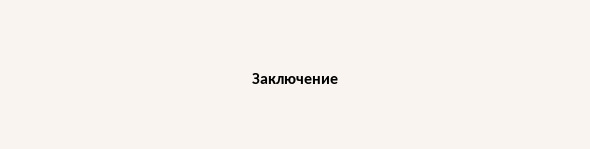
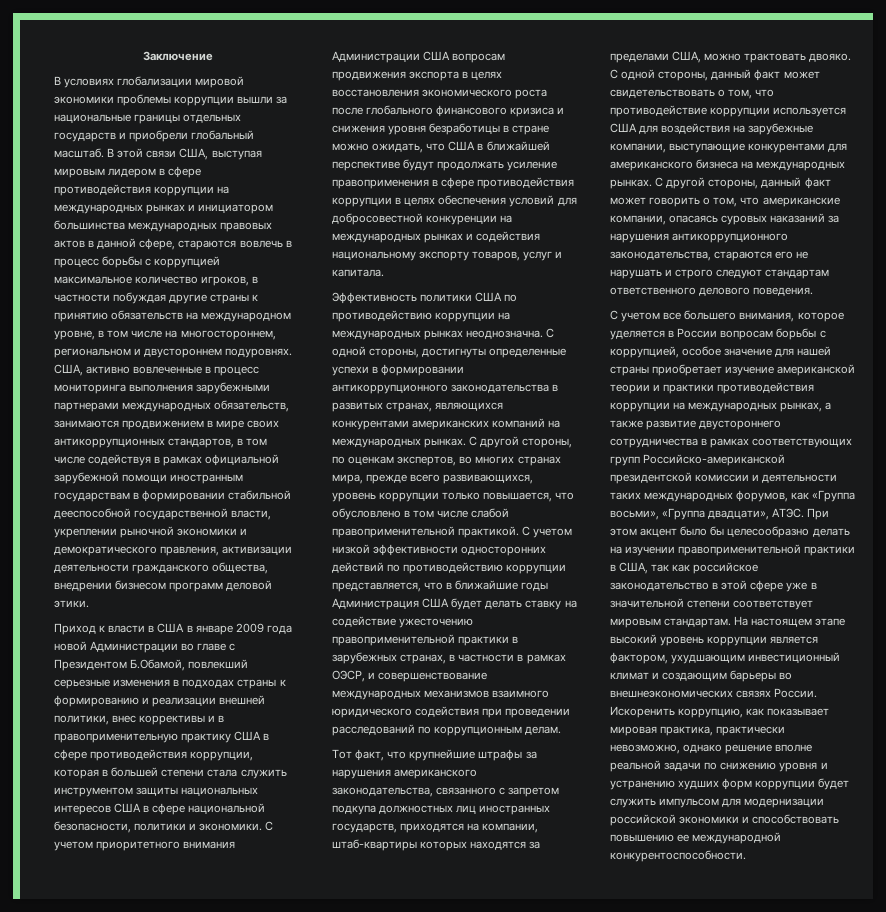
+ В условиях глобализации мировой экономики проблемы коррупции вышли за национальные границы отдельных государств и приобрели глобальный масштаб. В этой связи США, выступая мировым лидером в сфере противодействия коррупции на международных рынках и инициатором большинства международных правовых актов в данной сфере, стараются вовлечь в процесс борьбы с коррупцией максимальное количество игроков, в частности побуждая другие страны к принятию обязательств на международном уровне, в том числе на многостороннем, региональном и двустороннем подуровнях. США, активно вовлеченные в процесс мониторинга выполнения зарубежными партнерами международных обязательств, занимаются продвижением в мире своих антикоррупционных стандартов, в том числе содействуя в рамках официальной зарубежной помощи иностранным государствам в формировании стабильной дееспособной государственной власти, укреплении рыночной экономики и демократического правления, активизации деятельности гражданского общества, внедрении бизнесом программ деловой этики.
+ Приход к власти в США в январе 2009 года новой Администрации во главе с Президентом Б.Обамой, повлекший серьезные изменения в подходах страны к формированию и реализации внешней политики, внес коррективы и в правоприменительную практику США в сфере противодействия коррупции, которая в большей степени стала служить инструментом защиты национальных интересов США в сфере национальной безопасности, политики и экономики. С учетом приоритетного внимания Администрации США вопросам продвижения экспорта в целях восстановления экономического роста после глобального финансового кризиса и снижения уровня безработицы в стране можно ожидать, что США в ближайшей перспективе будут продолжать усиление правоприменения в сфере противодействия коррупции в целях обеспечения условий для добросовестной конкуренции на международных рынках и содействия национальному экспорту товаров, услуг и капитала.
+ Эффективность политики США по противодействию коррупции на международных рынках неоднозначна. С одной стороны, достигнуты определенные успехи в формировании антикоррупционного законодательства в развитых странах, являющихся конкурентами американских компаний на международных рынках. С другой стороны, по оценкам экспертов, во многих странах мира, прежде всего развивающихся, уровень коррупции только повышается, что обусловлено в том числе слабой правоприменительной практикой. С учетом низкой эффективности односторонних действий по противодействию коррупции представляется, что в ближайшие годы Администрация США будет делать ставку на содействие ужесточению правоприменительной практики в зарубежных странах, в частности в рамках ОЭСР, и совершенствование международных механизмов взаимного юридического содействия при проведении расследований по коррупционным делам.
+ Тот факт, что крупнейшие штрафы за нарушения американского законодательства, связанного с запретом подкупа должностных лиц иностранных государств, приходятся на компании, штаб-квартиры которых находятся за пределами США, можно трактовать двояко. С одной стороны, данный факт может свидетельствовать о том, что противодействие коррупции используется США для воздействия на зарубежные компании, выступающие конкурентами для американского бизнеса на международных рынках. С другой стороны, данный факт может говорить о том, что американские компании, опасаясь суровых наказаний за нарушения антикоррупционного законодательства, стараются его не нарушать и строго следуют стандартам ответственного делового поведения.
+ С учетом все большего внимания, которое уделяется в России вопросам борьбы с коррупцией, особое значение для нашей страны приобретает изучение американской теории и практики противодействия коррупции на международных рынках, а также развитие двустороннего сотрудничества в рамках соответствующих групп Российско-американской президентской комиссии и деятельности таких международных форумов, как «Группа восьми», «Группа двадцати», АТЭС. При этом акцент было бы целесообразно делать на изучении правоприменительной практики в США, так как российское законодательство в этой сфере уже в значительной степени соответствует мировым стандартам. На настоящем этапе высокий уровень коррупции является фактором, ухудшающим инвестиционный климат и создающим барьеры во внешнеэкономических связях России. Искоренить коррупцию, как показывает мировая практика, практически невозможно, однако решение вполне реальной задачи по снижению уровня и устранению худших форм коррупции будет служить импульсом для модернизации российской экономики и способствовать повышению ее международной конкурентоспособности.

